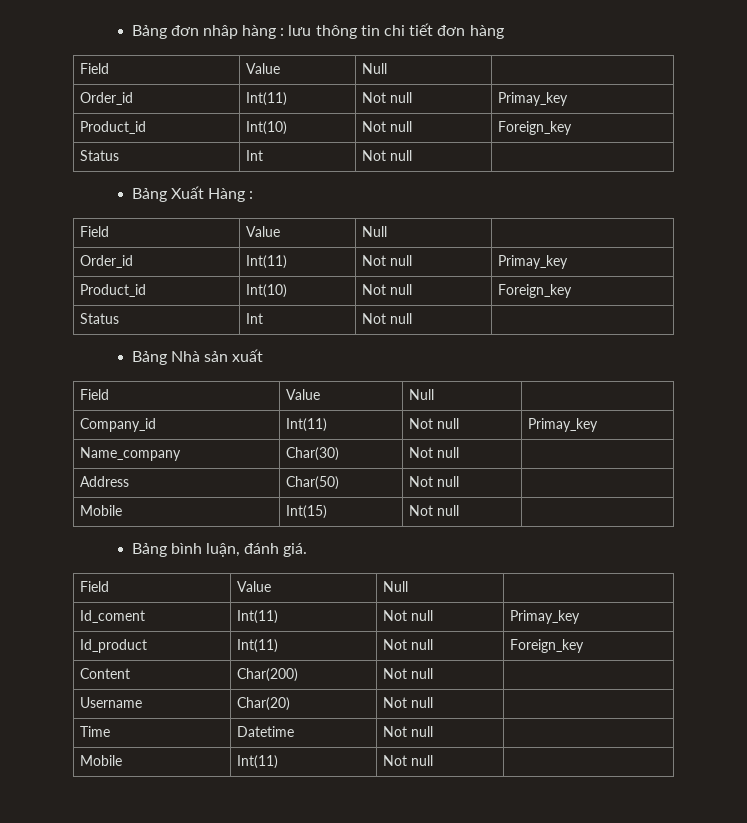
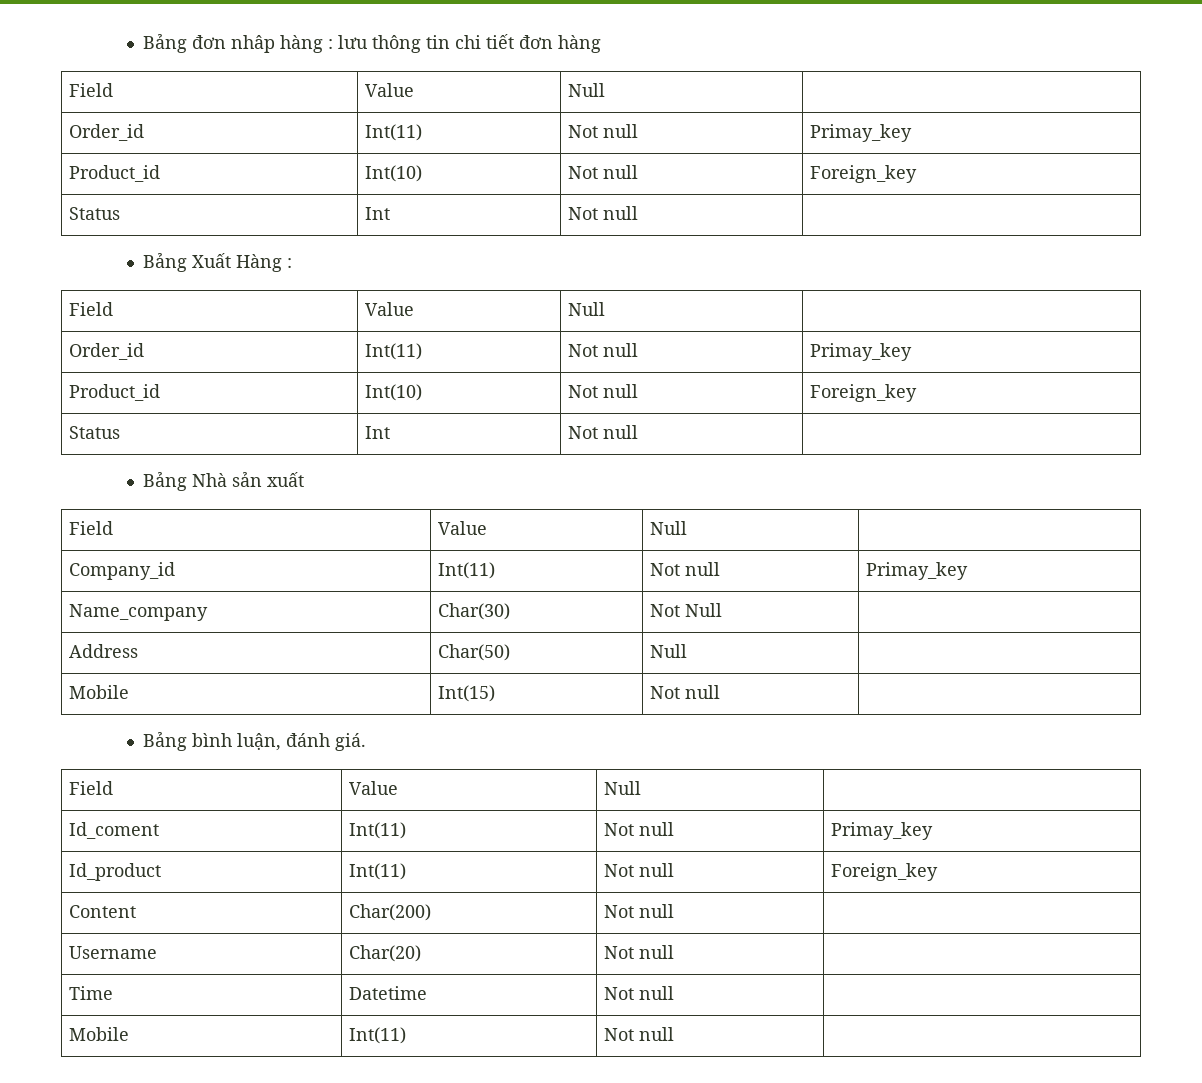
- Name_company | Char(30) | Not null |
+ Name_company | Char(30) | Not Null |
- Address | Char(50) | Not null |
+ Address | Char(50) | Null |

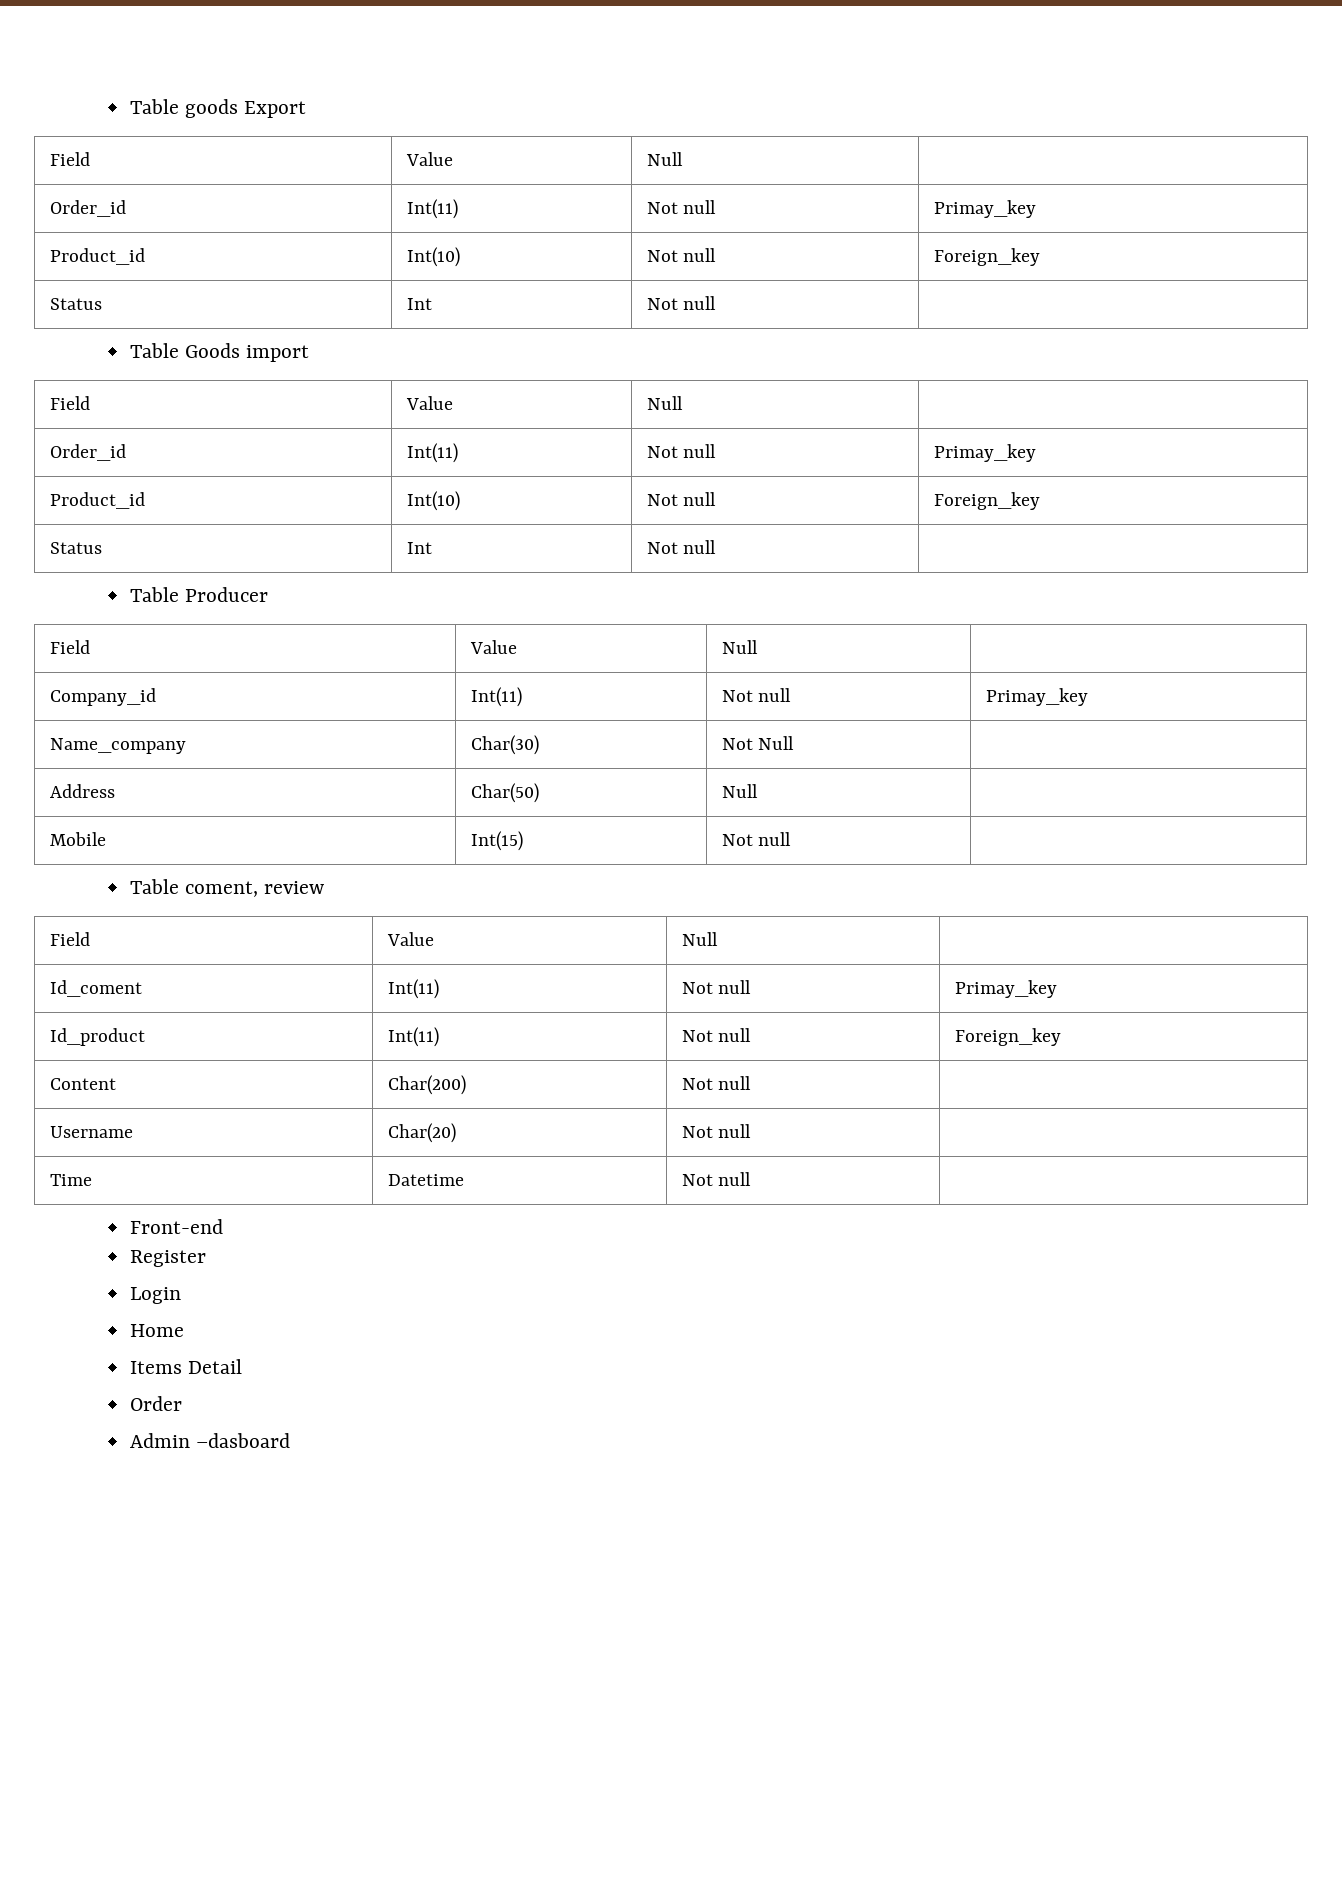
- Bảng đơn nhâp hàng : lưu thông tin chi tiết đơn hàng
+ Table goods Export
- Bảng Xuất Hàng :
+ Table Goods import
- Bảng Nhà sản xuất
+ Table Producer
- Bảng bình luận, đánh giá.
+ Table coment, review
- Mobile | Int(11) | Not null |
+ Front-end
+ Register
+ Login
+ Home
+ Items Detail
+ Order
+ Admin –dasboard

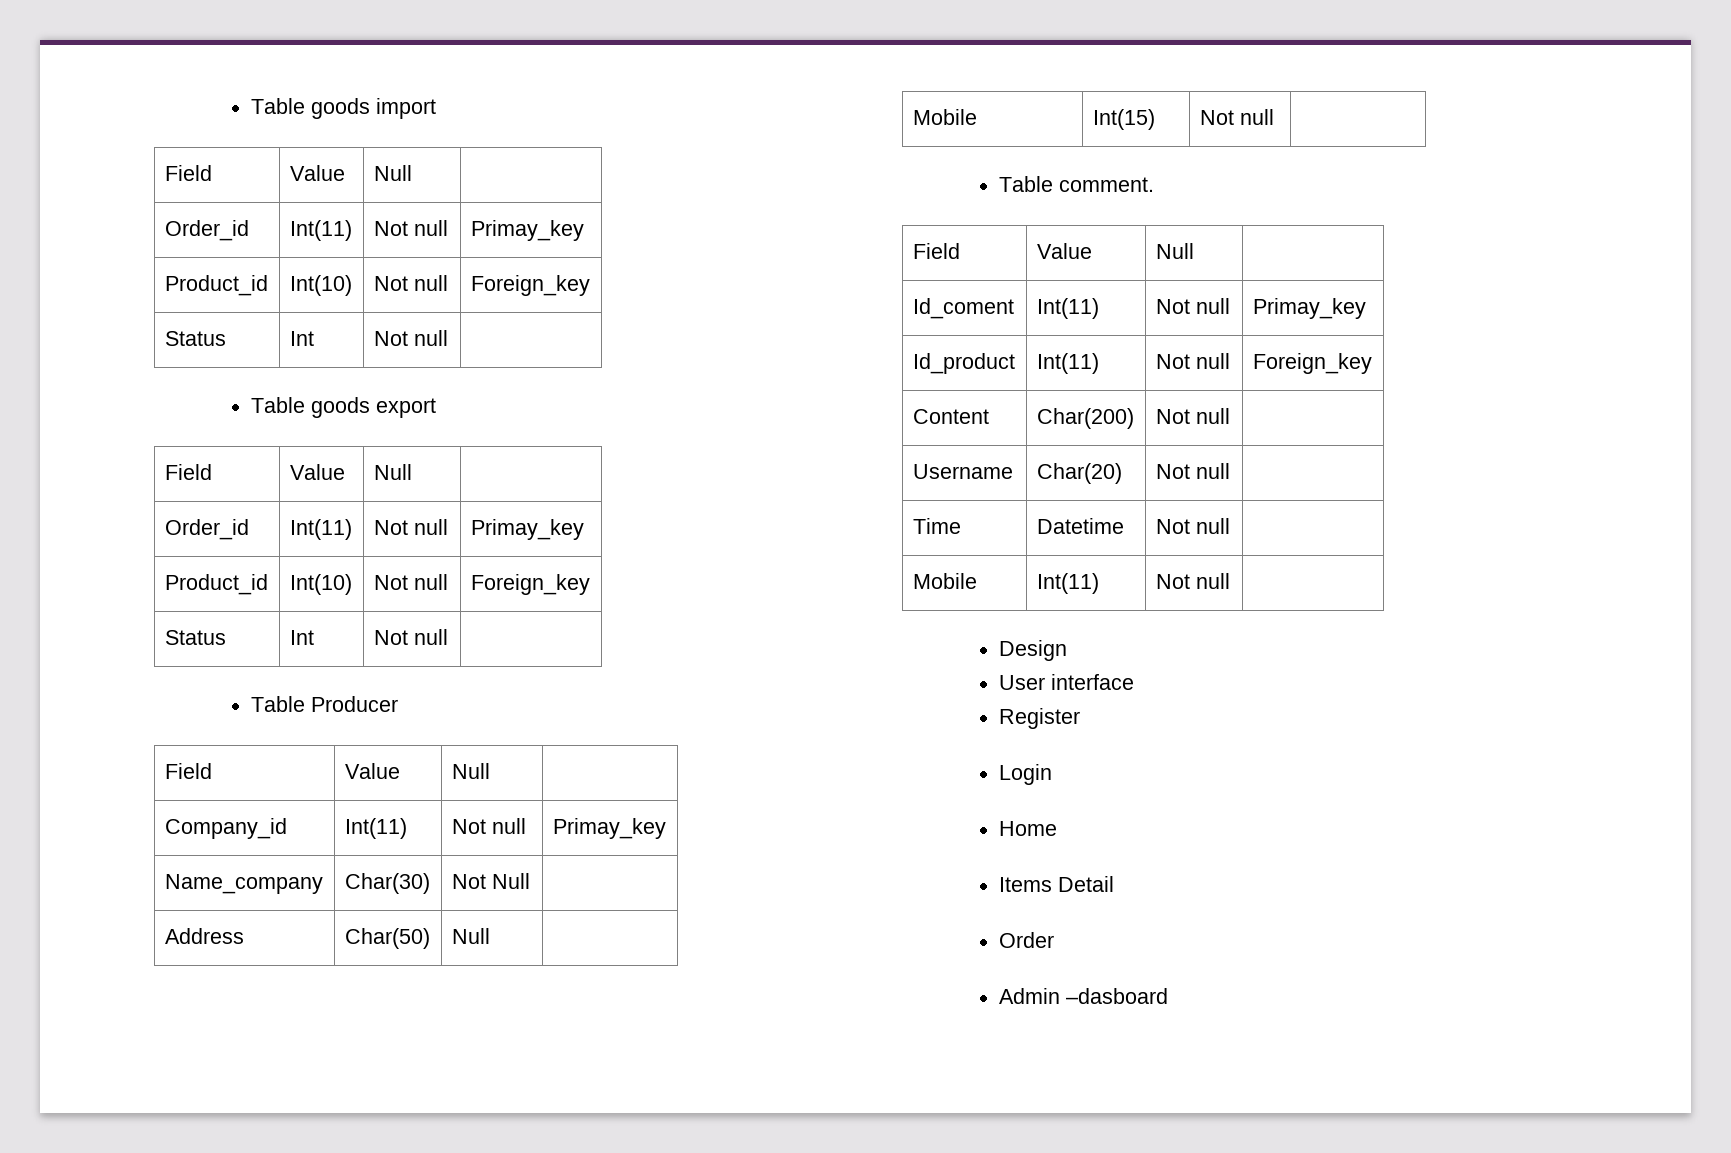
- Table goods Export
+ Table goods import
- Table Goods import
+ Table goods export
- Table coment, review
+ Table comment.
- Front-end
+ Mobile | Int(11) | Not null |
+ Design
+ User interface

